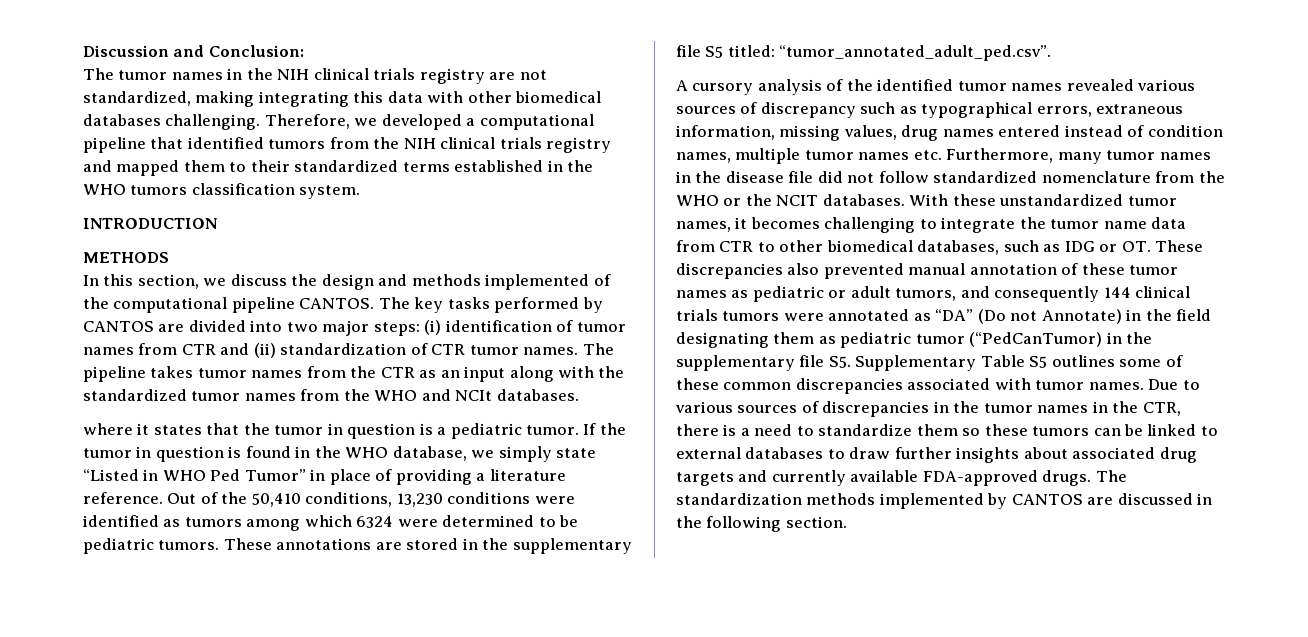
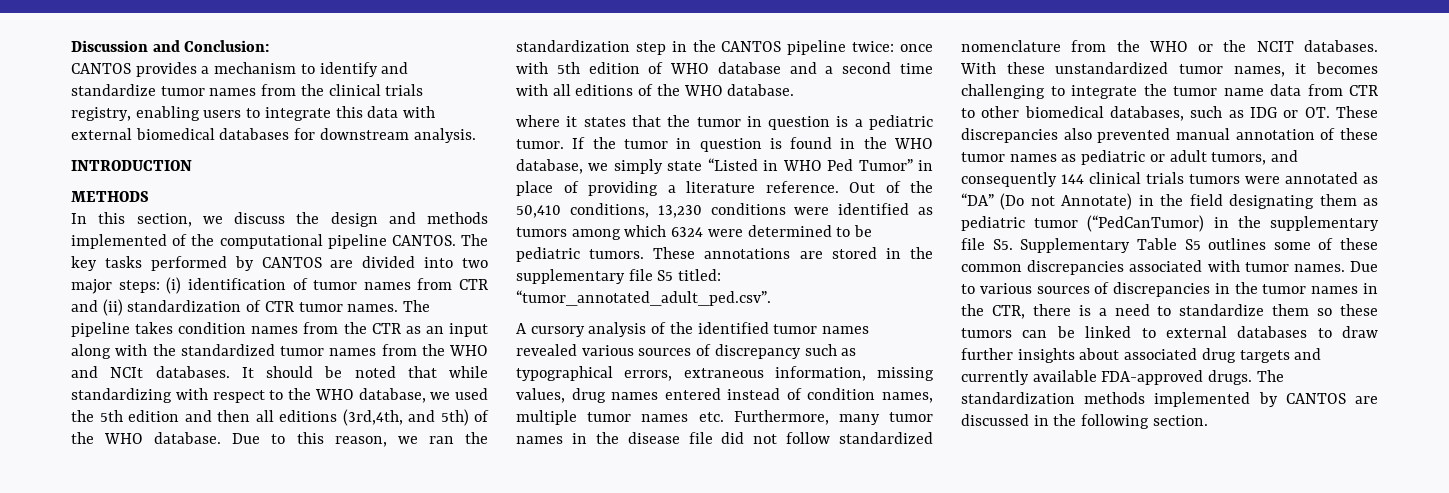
- The tumor names in the NIH clinical trials registry are not standardized, making integrating this data with other biomedical databases challenging. Therefore, we developed a computational pipeline that identified tumors from the NIH clinical trials registry and mapped them to their standardized terms established in the WHO tumors classification system.
+ CANTOS provides a mechanism to identify and standardize tumor names from the clinical trials registry, enabling users to integrate this data with external biomedical databases for downstream analysis.
- The pipeline takes tumor names from the CTR as an input along with the standardized tumor names from the WHO and NCIt databases.
+ The pipeline takes condition names from the CTR as an input along with the standardized tumor names from the WHO and NCIt databases. It should be noted that while standardizing with respect to the WHO database, we used the 5th edition and then all editions (3rd,4th, and 5th) of the WHO database. Due to this reason, we ran the standardization step in the CANTOS pipeline twice: once with 5th edition of WHO database and a second time with all editions of the WHO database.

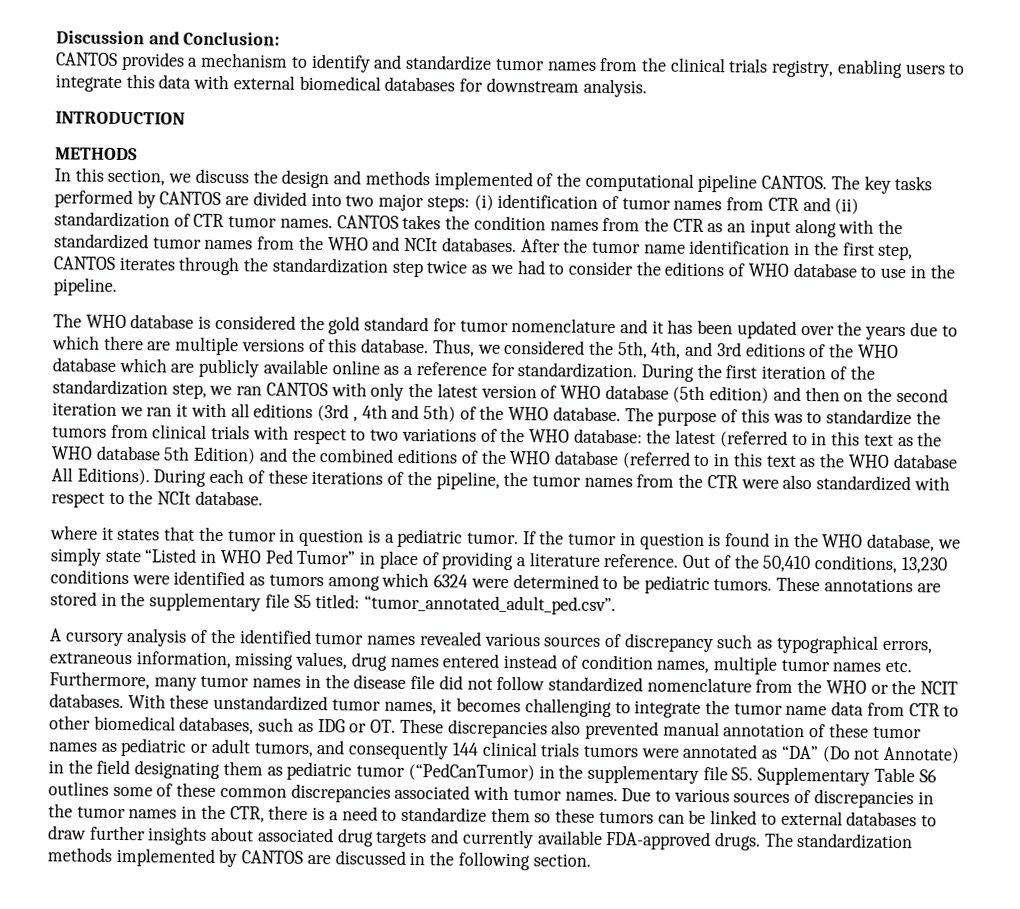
- The pipeline takes condition names from the CTR as an input along with the standardized tumor names from the WHO and NCIt databases.
+ CANTOS takes the condition names from the CTR as an input along with the standardized tumor names from the WHO and NCIt databases.
- It should be noted that while standardizing with respect to the WHO database, we used the 5th edition and then all editions (3rd,4th, and 5th) of the WHO database.
+ After the tumor name identification in the first step, CANTOS iterates through the standardization step twice as we had to consider the editions of WHO database to use in the pipeline.
+ The WHO database is considered the gold standard for tumor nomenclature and it has been updated over the years due to which there are multiple versions of this database. Thus, we considered the 5th, 4th, and 3rd editions of the WHO database which are publicly available online as a reference for standardization. During the first iteration of the standardization step, we ran CANTOS with only the latest version of WHO database (5th edition) and then on the second iteration we ran it with all editions (3rd , 4th and 5th) of the WHO database.
- Due to this reason, we ran the standardization step in the CANTOS pipeline twice: once with 5th edition of WHO database and a second time with all editions of the WHO database.
+ The purpose of this was to standardize the tumors from clinical trials with respect to two variations of the WHO database: the latest (referred to in this text as the WHO database 5th Edition) and the combined editions of the WHO database (referred to in this text as the WHO database All Editions). During each of these iterations of the pipeline, the tumor names from the CTR were also standardized with respect to the NCIt database.
- With these unstandardized tumor names, it becomes challenging to integrate the tumor name data from CTR to other biomedical databases, such as IDG or OT. These discrepancies also prevented manual annotation of these tumor names as pediatric or adult tumors, and consequently 144 clinical trials tumors were annotated as “DA” (Do not Annotate) in the field designating them as pediatric tumor (“PedCanTumor) in the supplementary file S5. Supplementary Table S5 outlines some of these common discrepancies associated with tumor names.
+ With these unstandardized tumor names, it becomes challenging to integrate the tumor name data from CTR to other biomedical databases, such as IDG or OT. These discrepancies also prevented manual annotation of these tumor names as pediatric or adult tumors, and consequently 144 clinical trials tumors were annotated as “DA” (Do not Annotate) in the field designating them as pediatric tumor (“PedCanTumor) in the supplementary file S5. Supplementary Table S6 outlines some of these common discrepancies associated with tumor names.

